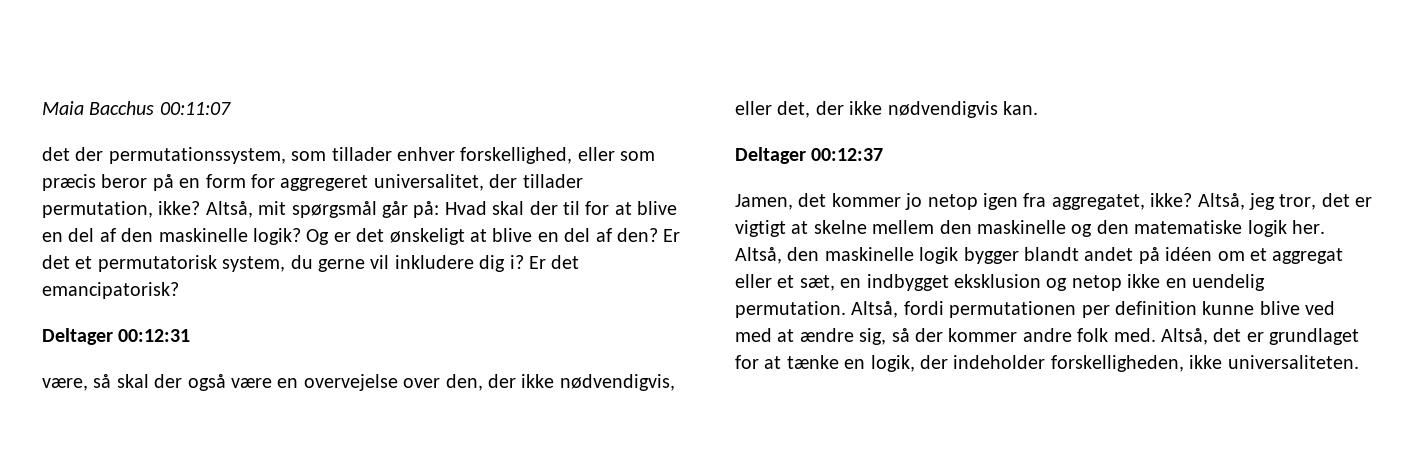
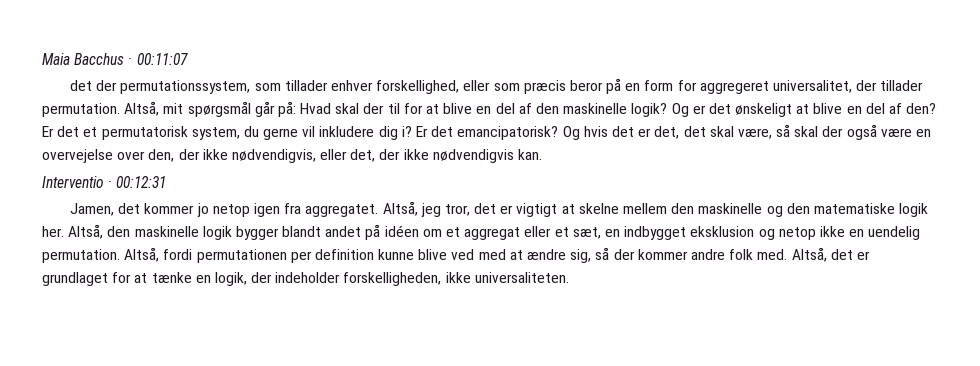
- Maia Bacchus 00:11:07
+ Maia Bacchus · 00:11:07
- det der permutationssystem, som tillader enhver forskellighed, eller som præcis beror på en form for aggregeret universalitet, der tillader permutation, ikke?
+ det der permutationssystem, som tillader enhver forskellighed, eller som præcis beror på en form for aggregeret universalitet, der tillader permutation.
- Er det emancipatorisk?
- Deltager 00:12:31
- være, så skal der også være en overvejelse over den, der ikke nødvendigvis, eller det, der ikke nødvendigvis kan.
+ Er det emancipatorisk? Og hvis det er det, det skal være, så skal der også være en overvejelse over den, der ikke nødvendigvis, eller det, der ikke nødvendigvis kan.
- Deltager 00:12:37
+ Interventio · 00:12:31
- Jamen, det kommer jo netop igen fra aggregatet, ikke?
+ Jamen, det kommer jo netop igen fra aggregatet.

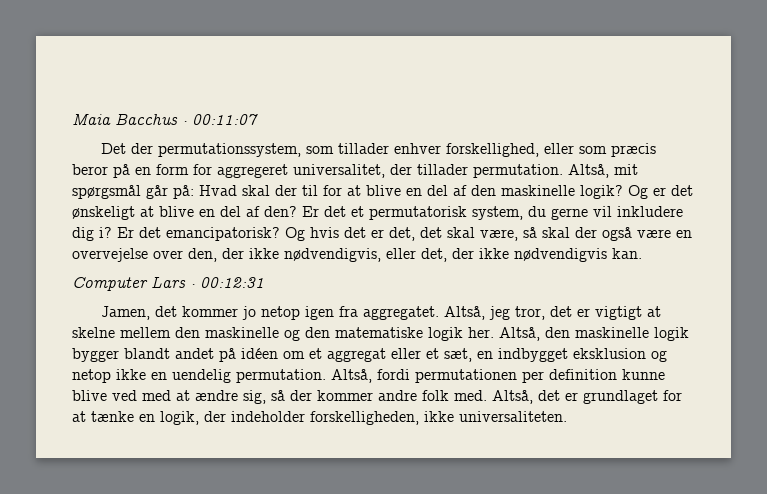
- det der permutationssystem, som tillader enhver forskellighed, eller som præcis beror på en form for aggregeret universalitet, der tillader permutation.
+ Det der permutationssystem, som tillader enhver forskellighed, eller som præcis beror på en form for aggregeret universalitet, der tillader permutation.
- Interventio · 00:12:31
+ Computer Lars · 00:12:31

